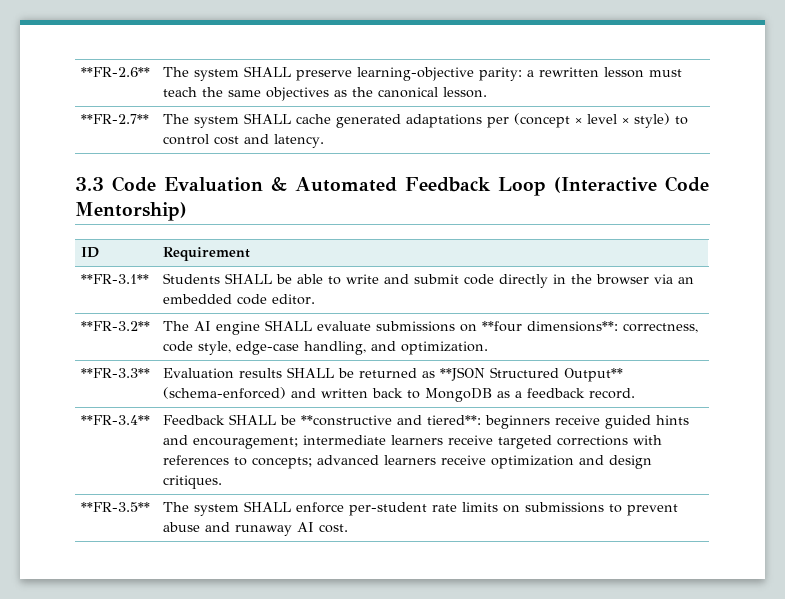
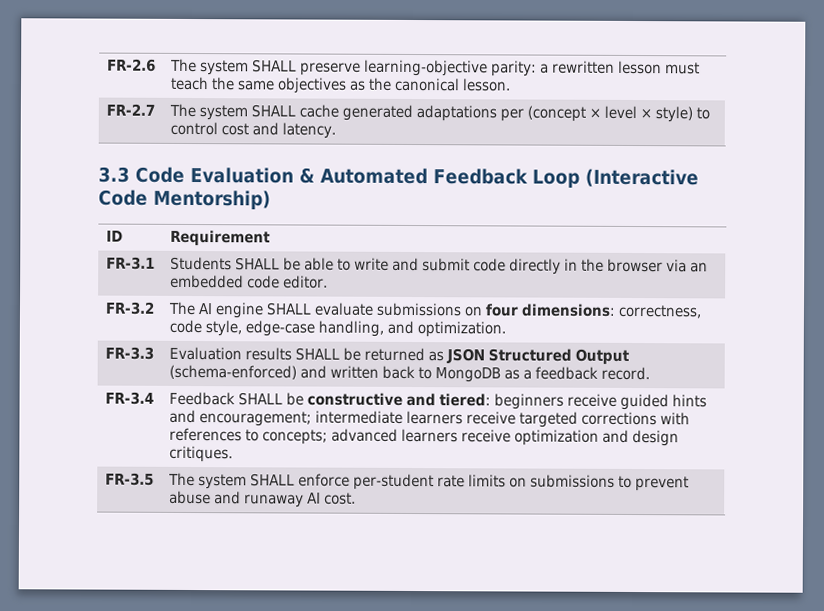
- **FR-2.6** | The system SHALL preserve learning-objective parity: a rewritten lesson must teach the same objectives as the canonical lesson.
+ FR-2.6 | The system SHALL preserve learning-objective parity: a rewritten lesson must teach the same objectives as the canonical lesson.
- **FR-2.7** | The system SHALL cache generated adaptations per (concept × level × style) to control cost and latency.
+ FR-2.7 | The system SHALL cache generated adaptations per (concept × level × style) to control cost and latency.
- **FR-3.1** | Students SHALL be able to write and submit code directly in the browser via an embedded code editor.
+ FR-3.1 | Students SHALL be able to write and submit code directly in the browser via an embedded code editor.
- **FR-3.2** | The AI engine SHALL evaluate submissions on **four dimensions**: correctness, code style, edge-case handling, and optimization.
+ FR-3.2 | The AI engine SHALL evaluate submissions on four dimensions: correctness, code style, edge-case handling, and optimization.
- **FR-3.3** | Evaluation results SHALL be returned as **JSON Structured Output** (schema-enforced) and written back to MongoDB as a feedback record.
+ FR-3.3 | Evaluation results SHALL be returned as JSON Structured Output (schema-enforced) and written back to MongoDB as a feedback record.
- **FR-3.4** | Feedback SHALL be **constructive and tiered**: beginners receive guided hints and encouragement; intermediate learners receive targeted corrections with references to concepts; advanced learners receive optimization and design critiques.
+ FR-3.4 | Feedback SHALL be constructive and tiered: beginners receive guided hints and encouragement; intermediate learners receive targeted corrections with references to concepts; advanced learners receive optimization and design critiques.
- **FR-3.5** | The system SHALL enforce per-student rate limits on submissions to prevent abuse and runaway AI cost.
+ FR-3.5 | The system SHALL enforce per-student rate limits on submissions to prevent abuse and runaway AI cost.

